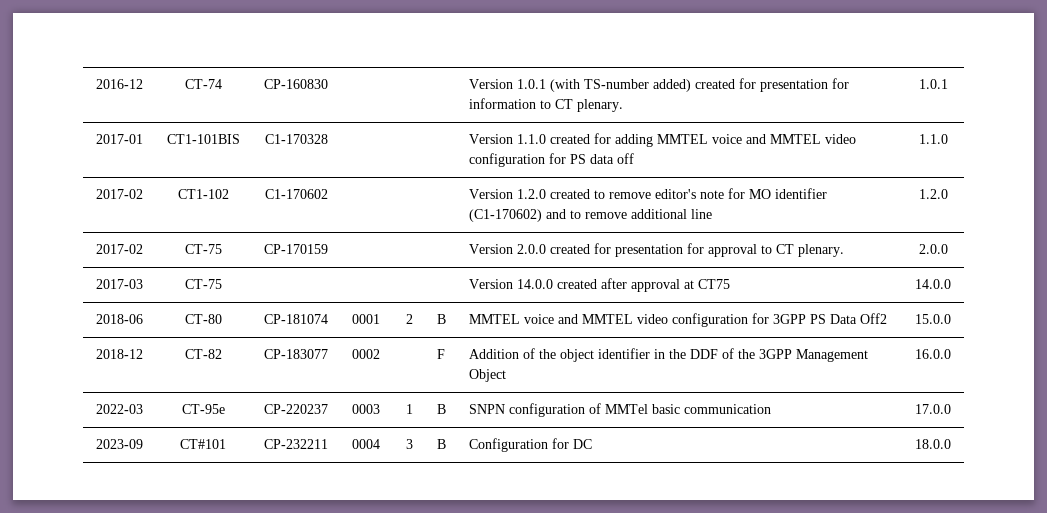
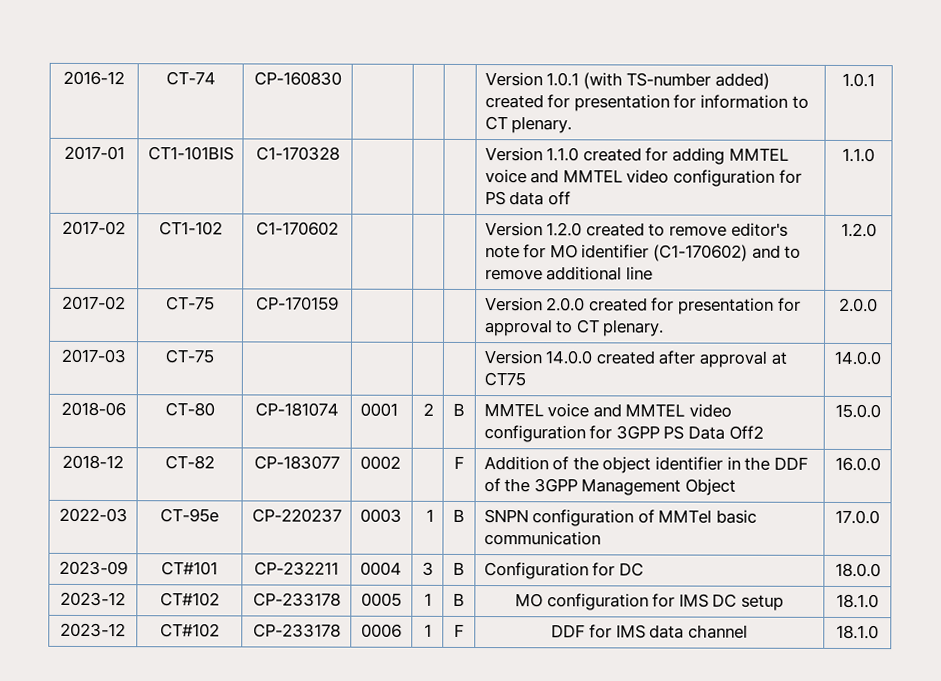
+ 2023-12 | CT#102 | CP-233178 | 0005 | 1 | B | MO configuration for IMS DC setup | 18.1.0
+ 2023-12 | CT#102 | CP-233178 | 0006 | 1 | F | DDF for IMS data channel | 18.1.0

